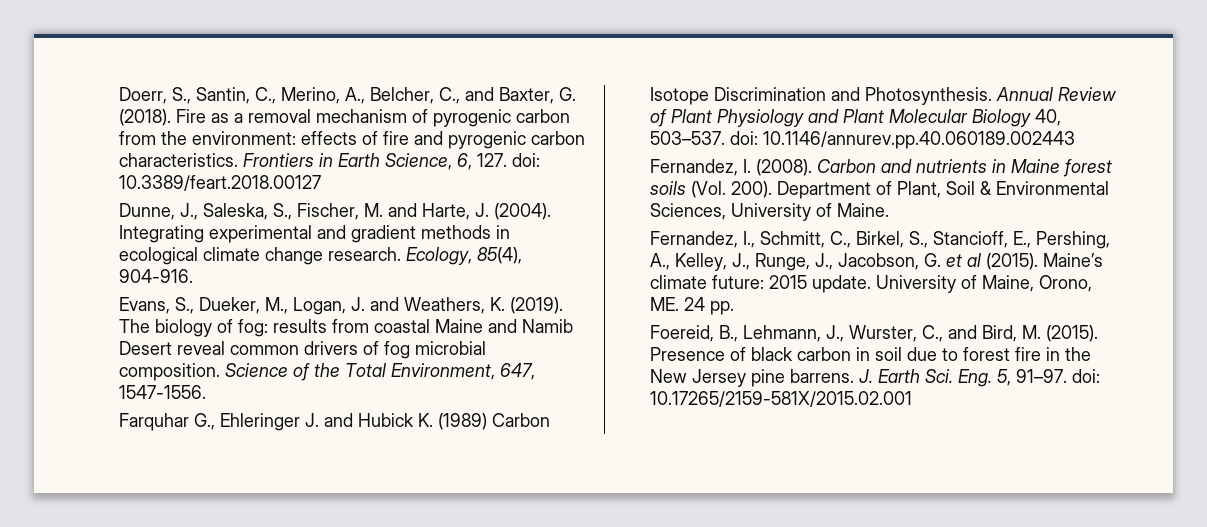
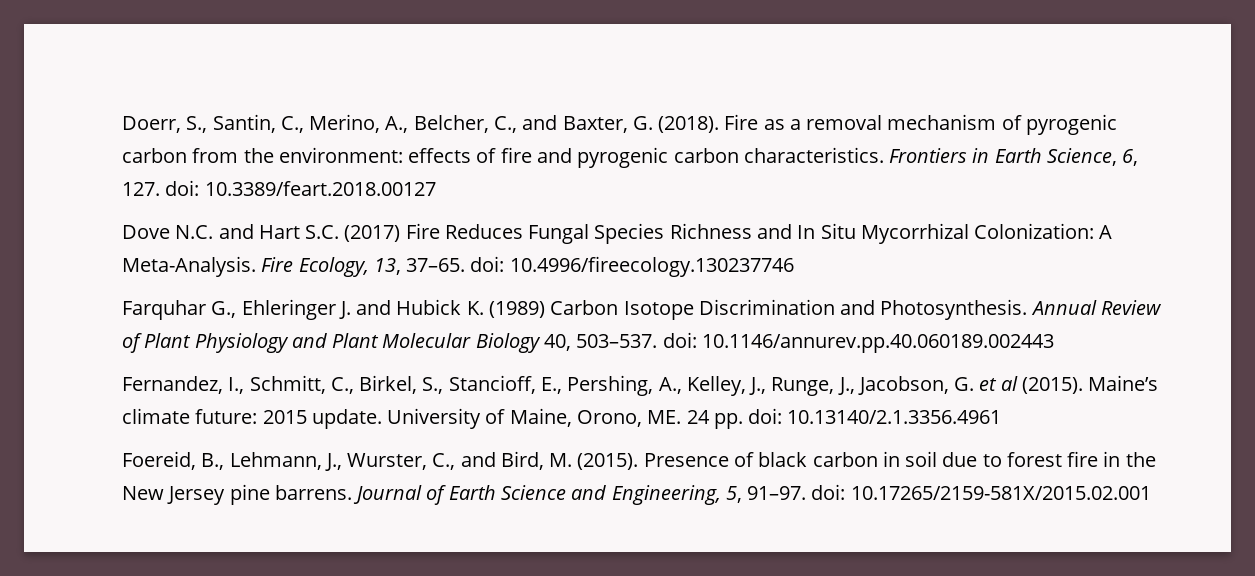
- Dunne, J., Saleska, S., Fischer, M. and Harte, J. (2004). Integrating experimental and gradient methods in ecological climate change research. Ecology, 85(4), 904-916.
- Evans, S., Dueker, M., Logan, J. and Weathers, K. (2019). The biology of fog: results from coastal Maine and Namib Desert reveal common drivers of fog microbial composition. Science of the Total Environment, 647, 1547-1556.
+ Dove N.C. and Hart S.C. (2017) Fire Reduces Fungal Species Richness and In Situ Mycorrhizal Colonization: A Meta-Analysis. Fire Ecology, 13, 37–65. doi: 10.4996/fireecology.130237746
- Fernandez, I. (2008). Carbon and nutrients in Maine forest soils (Vol. 200). Department of Plant, Soil & Environmental Sciences, University of Maine.
- University of Maine, Orono, ME. 24 pp.
+ University of Maine, Orono, ME. 24 pp. doi: 10.13140/2.1.3356.4961
- J. Earth Sci. Eng. 5, 91–97. doi: 10.17265/2159-581X/2015.02.001
+ Journal of Earth Science and Engineering, 5, 91–97. doi: 10.17265/2159-581X/2015.02.001

